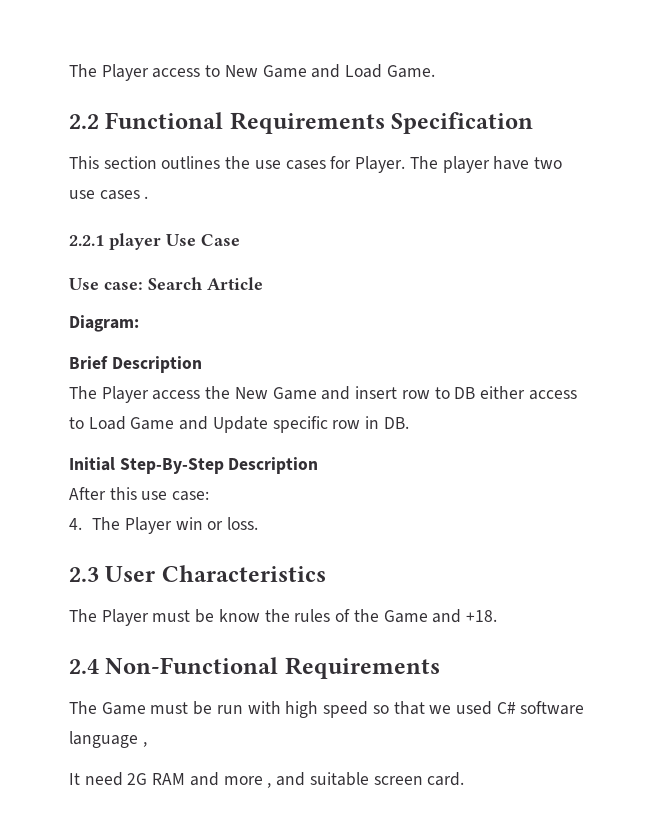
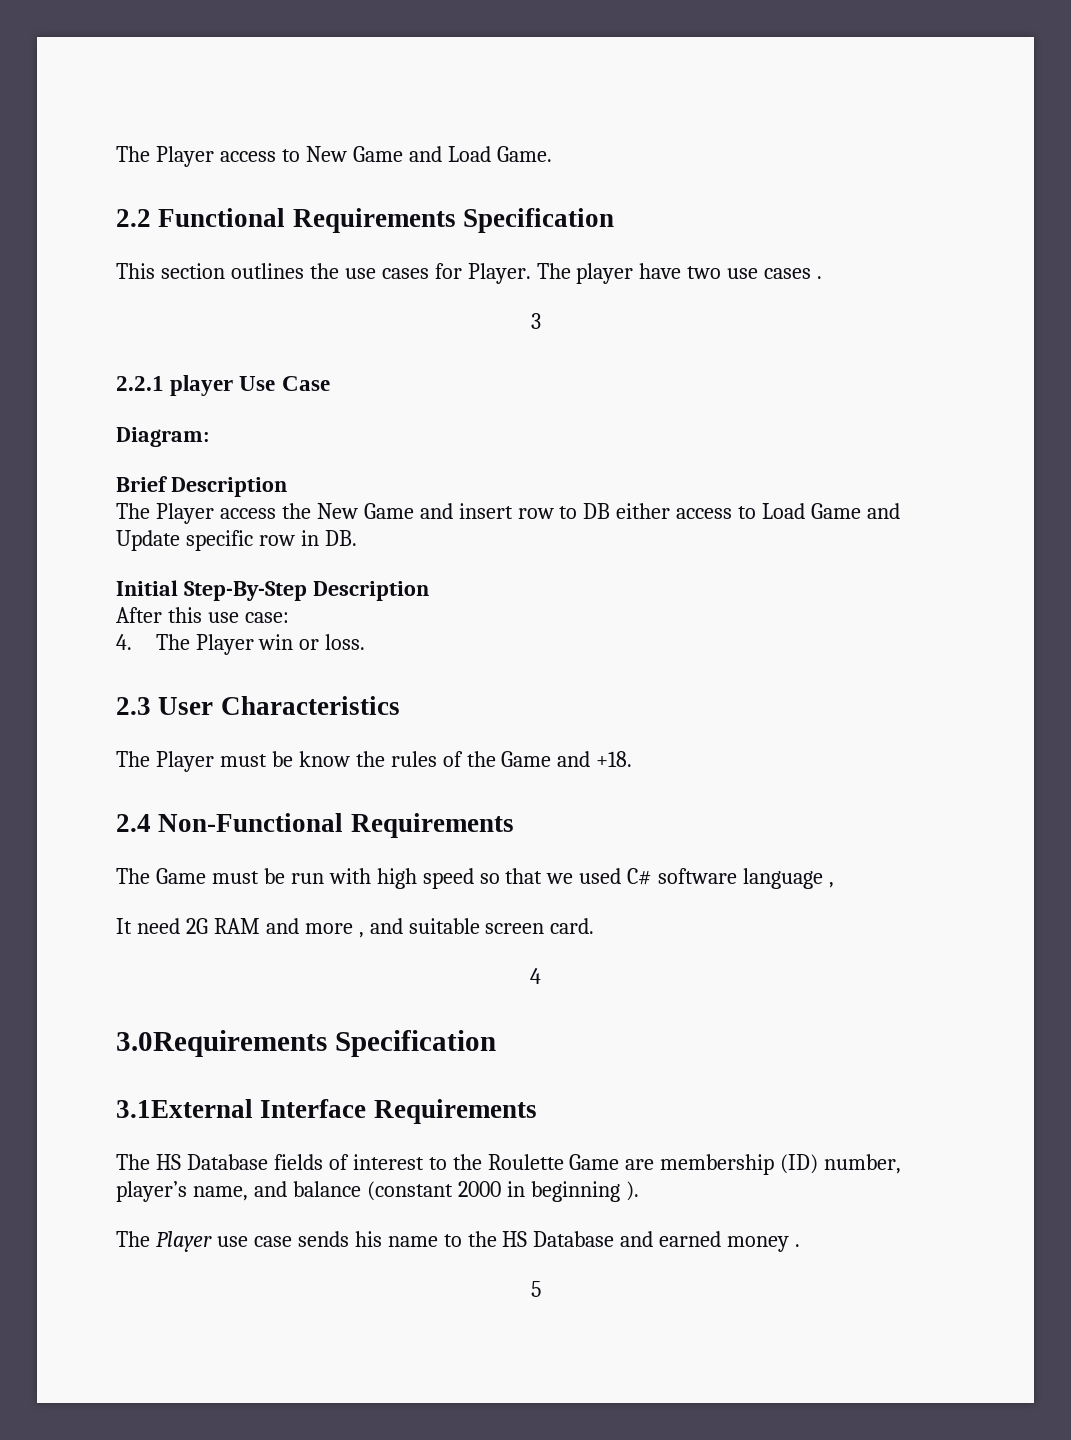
+ 3
- Use case: Search Article
+ 4
+ 3.0Requirements Specification
+ 3.1External Interface Requirements
+ The HS Database fields of interest to the Roulette Game are membership (ID) number, player’s name, and balance (constant 2000 in beginning ).
+ The Player use case sends his name to the HS Database and earned money .
+ 5

